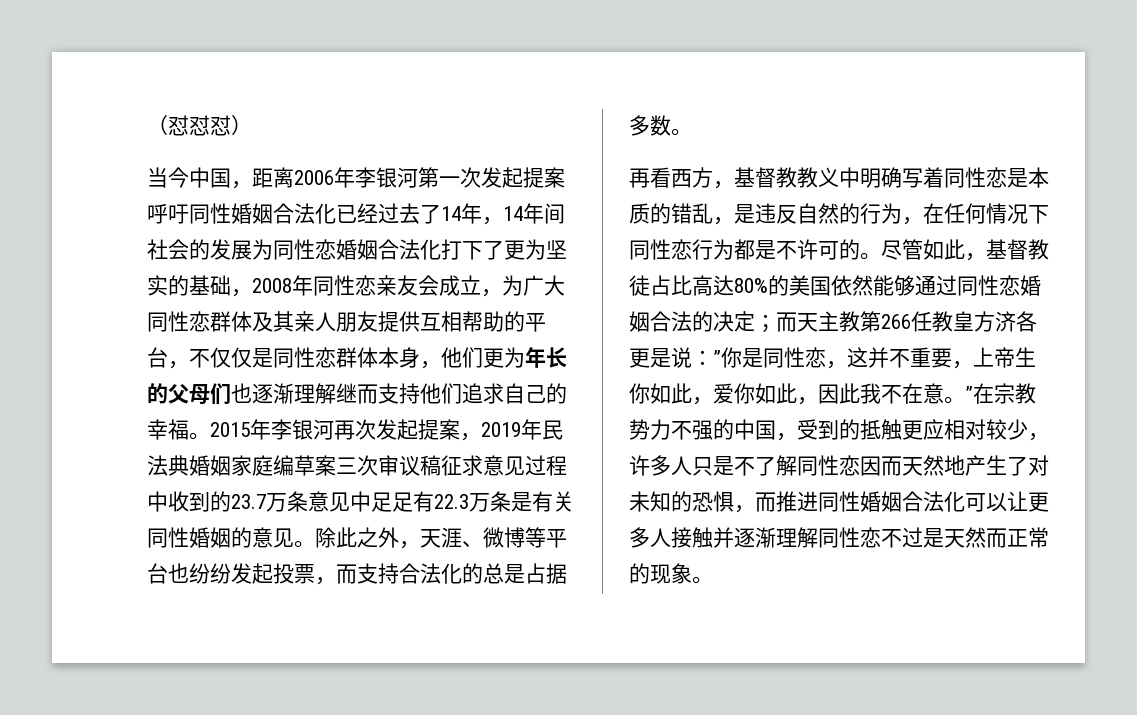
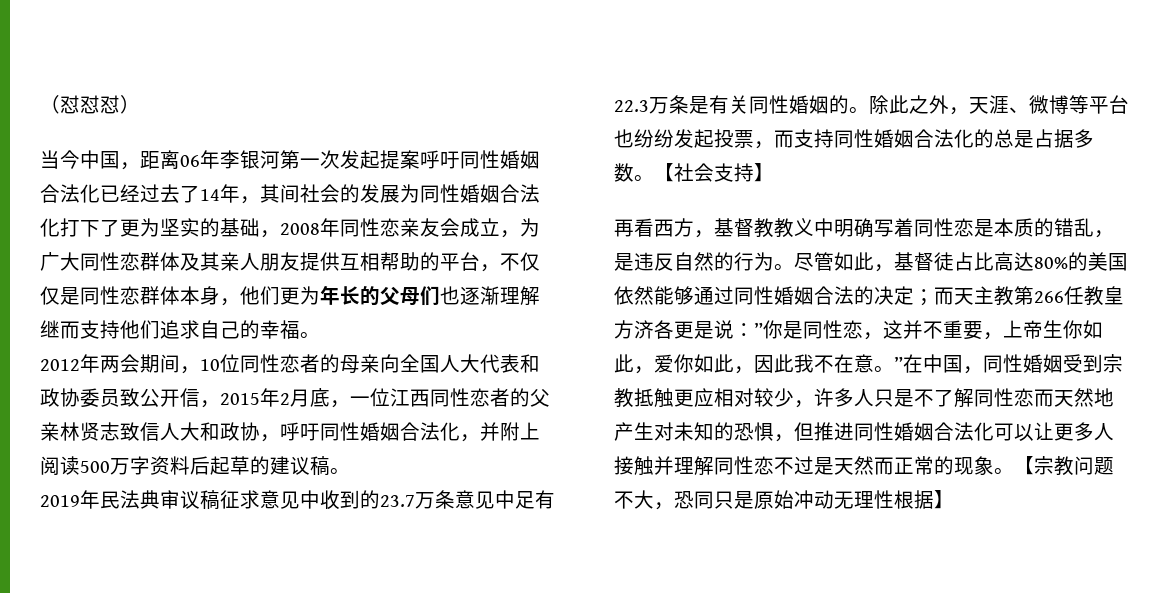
- 当今中国，距离2006年李银河第一次发起提案呼吁同性婚姻合法化已经过去了14年，14年间社会的发展为同性恋婚姻合法化打下了更为坚实的基础，2008年同性恋亲友会成立，为广大同性恋群体及其亲人朋友提供互相帮助的平台，不仅仅是同性恋群体本身，他们更为年长的父母们也逐渐理解继而支持他们追求自己的幸福。2015年李银河再次发起提案，2019年民法典婚姻家庭编草案三次审议稿征求意见过程中收到的23.7万条意见中足足有22.3万条是有关同性婚姻的意见。
+ 当今中国，距离06年李银河第一次发起提案呼吁同性婚姻合法化已经过去了14年，其间社会的发展为同性婚姻合法化打下了更为坚实的基础，2008年同性恋亲友会成立，为广大同性恋群体及其亲人朋友提供互相帮助的平台，不仅仅是同性恋群体本身，他们更为年长的父母们也逐渐理解继而支持他们追求自己的幸福。
+ 2012年两会期间，10位同性恋者的母亲向全国人大代表和政协委员致公开信，2015年2月底，一位江西同性恋者的父亲林贤志致信人大和政协，呼吁同性婚姻合法化，并附上阅读500万字资料后起草的建议稿。
+ 2019年民法典审议稿征求意见中收到的23.7万条意见中足有22.3万条是有关同性婚姻的。
- 除此之外，天涯、微博等平台也纷纷发起投票，而支持合法化的总是占据多数。
+ 除此之外，天涯、微博等平台也纷纷发起投票，而支持同性婚姻合法化的总是占据多数。【社会支持】
- 再看西方，基督教教义中明确写着同性恋是本质的错乱，是违反自然的行为，在任何情况下同性恋行为都是不许可的。
+ 再看西方，基督教教义中明确写着同性恋是本质的错乱，是违反自然的行为。
- 尽管如此，基督教徒占比高达80%的美国依然能够通过同性恋婚姻合法的决定；
+ 尽管如此，基督徒占比高达80%的美国依然能够通过同性婚姻合法的决定；
- ”你是同性恋，这并不重要，上帝生你如此，爱你如此，因此我不在意。”在宗教势力不强的中国，受到的抵触更应相对较少，许多人只是不了解同性恋因而天然地产生了对未知的恐惧，而推进同性婚姻合法化可以让更多人接触并逐渐理解同性恋不过是天然而正常的现象。
+ ”你是同性恋，这并不重要，上帝生你如此，爱你如此，因此我不在意。”在中国，同性婚姻受到宗教抵触更应相对较少，许多人只是不了解同性恋而天然地产生对未知的恐惧，但推进同性婚姻合法化可以让更多人接触并理解同性恋不过是天然而正常的现象。
+ 【宗教问题不大，恐同只是原始冲动无理性根据】

